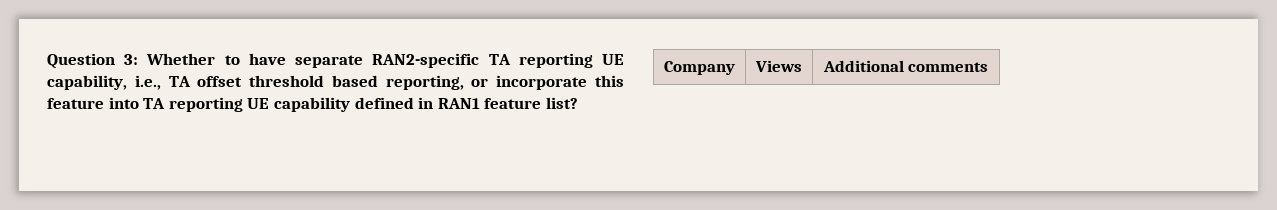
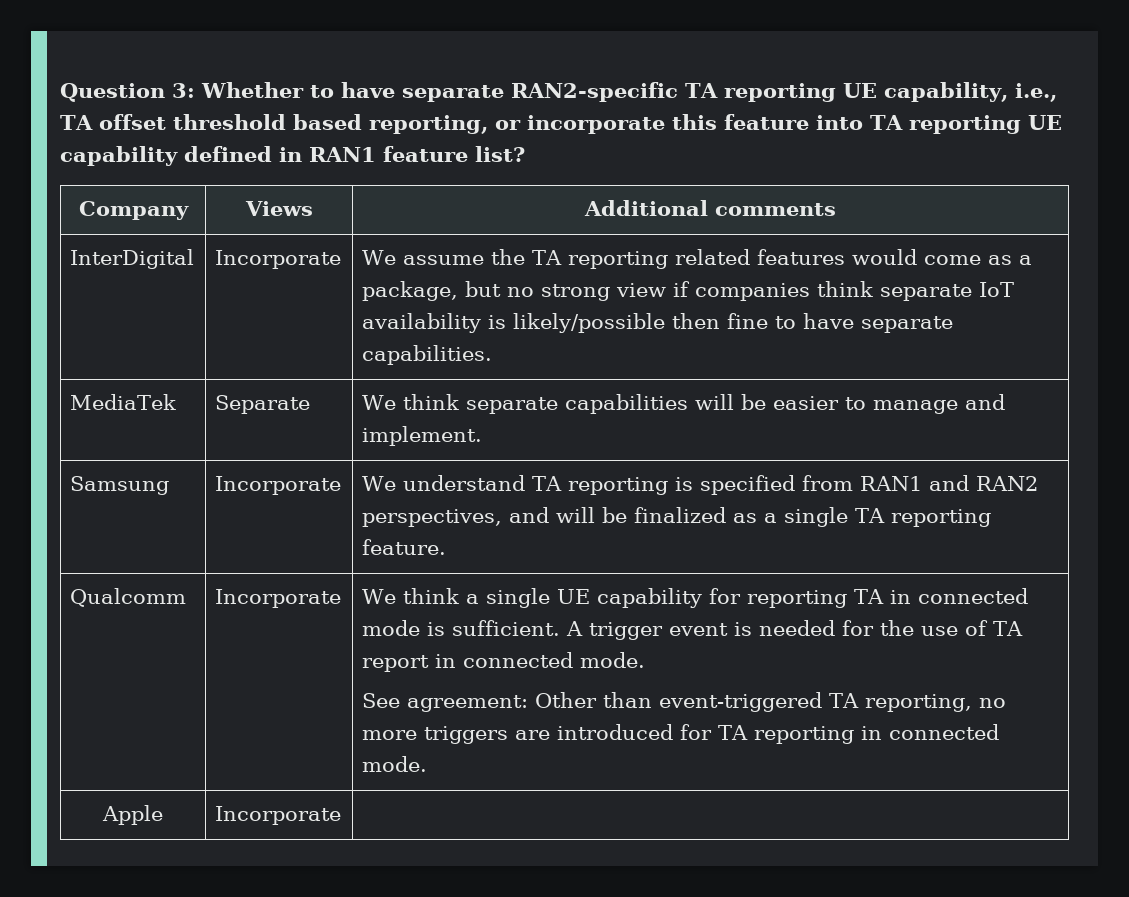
+ InterDigital | Incorporate | We assume the TA reporting related features would come as a package, but no strong view if companies think separate IoT availability is likely/possible then fine to have separate capabilities.
+ MediaTek | Separate | We think separate capabilities will be easier to manage and implement.
+ Samsung | Incorporate | We understand TA reporting is specified from RAN1 and RAN2 perspectives, and will be finalized as a single TA reporting feature.
+ Qualcomm | Incorporate | We think a single UE capability for reporting TA in connected mode is sufficient. A trigger event is needed for the use of TA report in connected mode.
+ See agreement: Other than event-triggered TA reporting, no more triggers are introduced for TA reporting in connected mode.
+ Apple | Incorporate |

